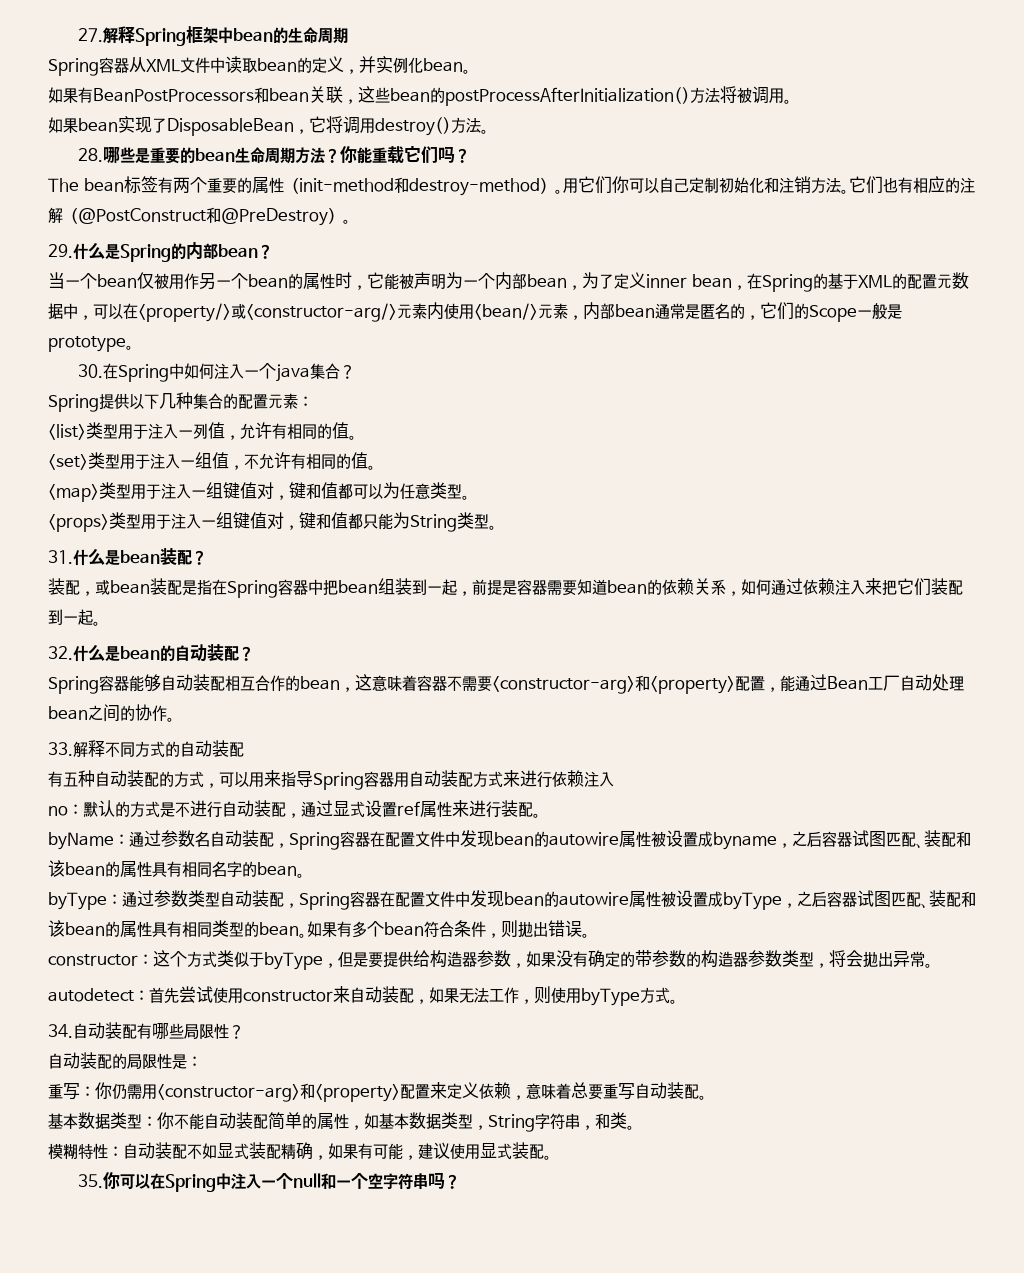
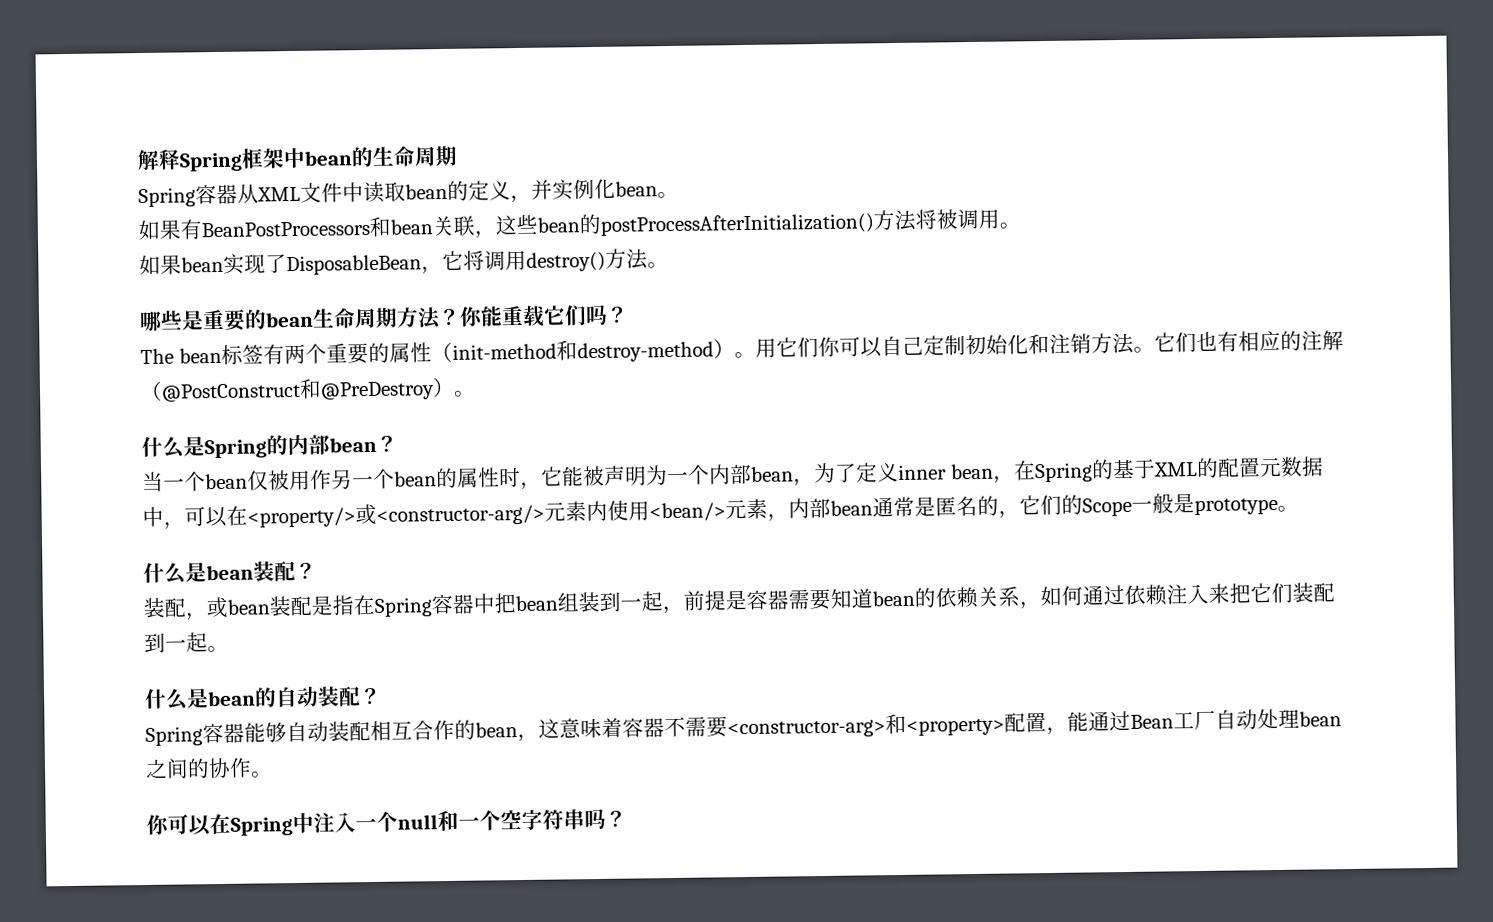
- 27.解释Spring框架中bean的生命周期
+ 解释Spring框架中bean的生命周期
- 28.哪些是重要的bean生命周期方法？
+ 哪些是重要的bean生命周期方法？
- 29.什么是Spring的内部bean？
+ 什么是Spring的内部bean？
- 30.在Spring中如何注入一个java集合？
- Spring提供以下几种集合的配置元素：
- <list>类型用于注入一列值，允许有相同的值。
- <set>类型用于注入一组值，不允许有相同的值。
- <map>类型用于注入一组键值对，键和值都可以为任意类型。
- <props>类型用于注入一组键值对，键和值都只能为String类型。
- 31.什么是bean装配？
+ 什么是bean装配？
- 32.什么是bean的自动装配？
+ 什么是bean的自动装配？
- 33.解释不同方式的自动装配
- 有五种自动装配的方式，可以用来指导Spring容器用自动装配方式来进行依赖注入
- no：默认的方式是不进行自动装配，通过显式设置ref属性来进行装配。
- byName：通过参数名自动装配，Spring容器在配置文件中发现bean的autowire属性被设置成byname，之后容器试图匹配、装配和该bean的属性具有相同名字的bean。
- byType：通过参数类型自动装配，Spring容器在配置文件中发现bean的autowire属性被设置成byType，之后容器试图匹配、装配和该bean的属性具有相同类型的bean。如果有多个bean符合条件，则抛出错误。
- constructor：这个方式类似于byType，但是要提供给构造器参数，如果没有确定的带参数的构造器参数类型，将会抛出异常。
- autodetect：首先尝试使用constructor来自动装配，如果无法工作，则使用byType方式。
- 34.自动装配有哪些局限性？
- 自动装配的局限性是：
- 重写：你仍需用<constructor-arg>和<property>配置来定义依赖，意味着总要重写自动装配。
- 基本数据类型：你不能自动装配简单的属性，如基本数据类型，String字符串，和类。
- 模糊特性：自动装配不如显式装配精确，如果有可能，建议使用显式装配。
- 35.你可以在Spring中注入一个null和一个空字符串吗？
+ 你可以在Spring中注入一个null和一个空字符串吗？

